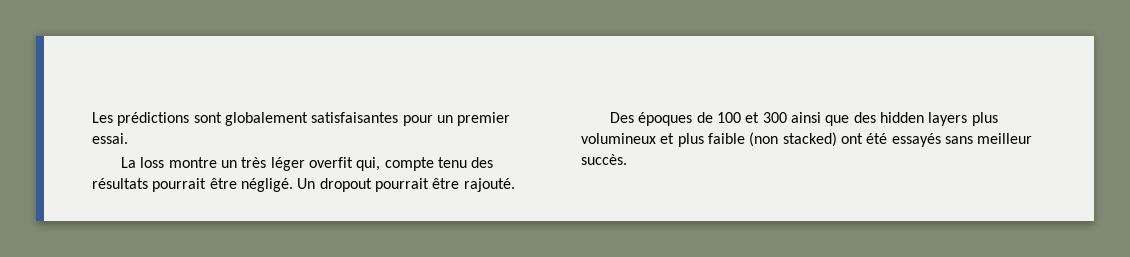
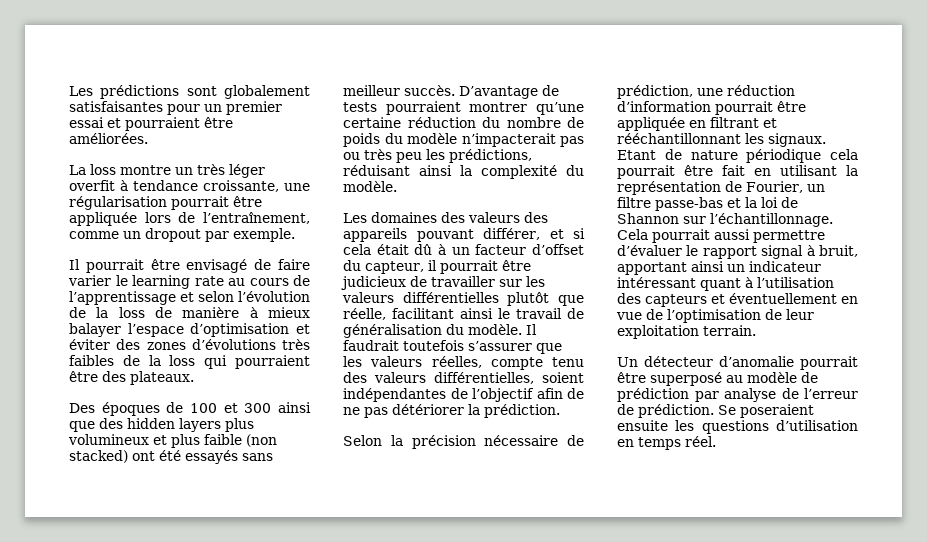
- Les prédictions sont globalement satisfaisantes pour un premier essai.
+ Les prédictions sont globalement satisfaisantes pour un premier essai et pourraient être améliorées.
- La loss montre un très léger overfit qui, compte tenu des résultats pourrait être négligé. Un dropout pourrait être rajouté.
+ La loss montre un très léger overfit à tendance croissante, une régularisation pourrait être appliquée lors de l’entraînement, comme un dropout par exemple.
+ Il pourrait être envisagé de faire varier le learning rate au cours de l’apprentissage et selon l’évolution de la loss de manière à mieux balayer l’espace d’optimisation et éviter des zones d’évolutions très faibles de la loss qui pourraient être des plateaux.
+ D’avantage de tests pourraient montrer qu’une certaine réduction du nombre de poids du modèle n’impacterait pas ou très peu les prédictions, réduisant ainsi la complexité du modèle.
+ Les domaines des valeurs des appareils pouvant différer, et si cela était dû à un facteur d’offset du capteur, il pourrait être judicieux de travailler sur les valeurs différentielles plutôt que réelle, facilitant ainsi le travail de généralisation du modèle. Il faudrait toutefois s’assurer que les valeurs réelles, compte tenu des valeurs différentielles, soient indépendantes de l’objectif afin de ne pas détériorer la prédiction.
+ Selon la précision nécessaire de prédiction, une réduction d’information pourrait être appliquée en filtrant et rééchantillonnant les signaux. Etant de nature périodique cela pourrait être fait en utilisant la représentation de Fourier, un filtre passe-bas et la loi de Shannon sur l’échantillonnage. Cela pourrait aussi permettre d’évaluer le rapport signal à bruit, apportant ainsi un indicateur intéressant quant à l’utilisation des capteurs et éventuellement en vue de l’optimisation de leur exploitation terrain.
+ Un détecteur d’anomalie pourrait être superposé au modèle de prédiction par analyse de l’erreur de prédiction. Se poseraient ensuite les questions d’utilisation en temps réel.

